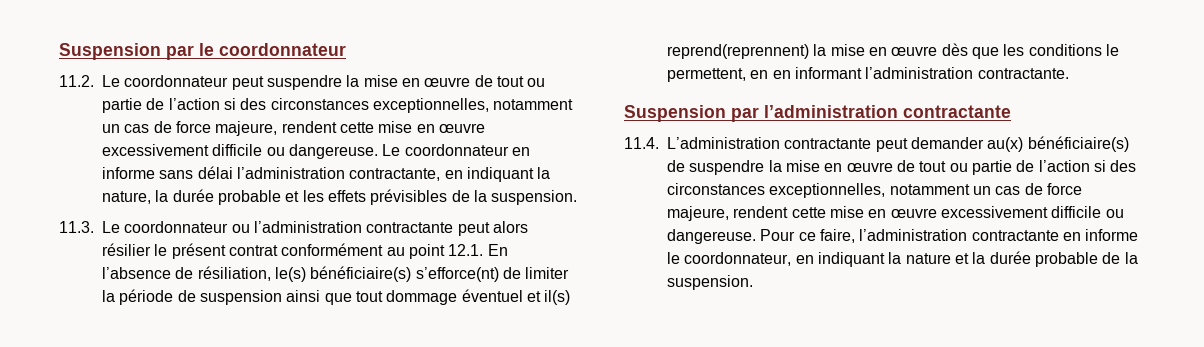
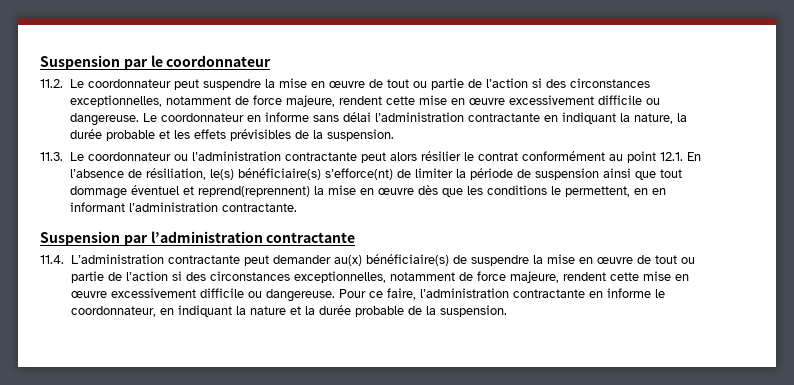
- 11.2. Le coordonnateur peut suspendre la mise en œuvre de tout ou partie de l’action si des circonstances exceptionnelles, notamment un cas de force majeure, rendent cette mise en œuvre excessivement difficile ou dangereuse.
+ 11.2. Le coordonnateur peut suspendre la mise en œuvre de tout ou partie de l’action si des circonstances exceptionnelles, notamment de force majeure, rendent cette mise en œuvre excessivement difficile ou dangereuse.
- Le coordonnateur en informe sans délai l’administration contractante, en indiquant la nature, la durée probable et les effets prévisibles de la suspension.
+ Le coordonnateur en informe sans délai l’administration contractante en indiquant la nature, la durée probable et les effets prévisibles de la suspension.
- 11.3. Le coordonnateur ou l’administration contractante peut alors résilier le présent contrat conformément au point 12.1. En l’absence de résiliation, le(s) bénéficiaire(s) s’efforce(nt) de limiter la période de suspension ainsi que tout dommage éventuel et il(s) reprend(reprennent) la mise en œuvre dès que les conditions le permettent, en en informant l’administration contractante.
+ 11.3. Le coordonnateur ou l’administration contractante peut alors résilier le contrat conformément au point 12.1. En l’absence de résiliation, le(s) bénéficiaire(s) s’efforce(nt) de limiter la période de suspension ainsi que tout dommage éventuel et reprend(reprennent) la mise en œuvre dès que les conditions le permettent, en en informant l’administration contractante.
- 11.4. L’administration contractante peut demander au(x) bénéficiaire(s) de suspendre la mise en œuvre de tout ou partie de l’action si des circonstances exceptionnelles, notamment un cas de force majeure, rendent cette mise en œuvre excessivement difficile ou dangereuse.
+ 11.4. L’administration contractante peut demander au(x) bénéficiaire(s) de suspendre la mise en œuvre de tout ou partie de l’action si des circonstances exceptionnelles, notamment de force majeure, rendent cette mise en œuvre excessivement difficile ou dangereuse.

